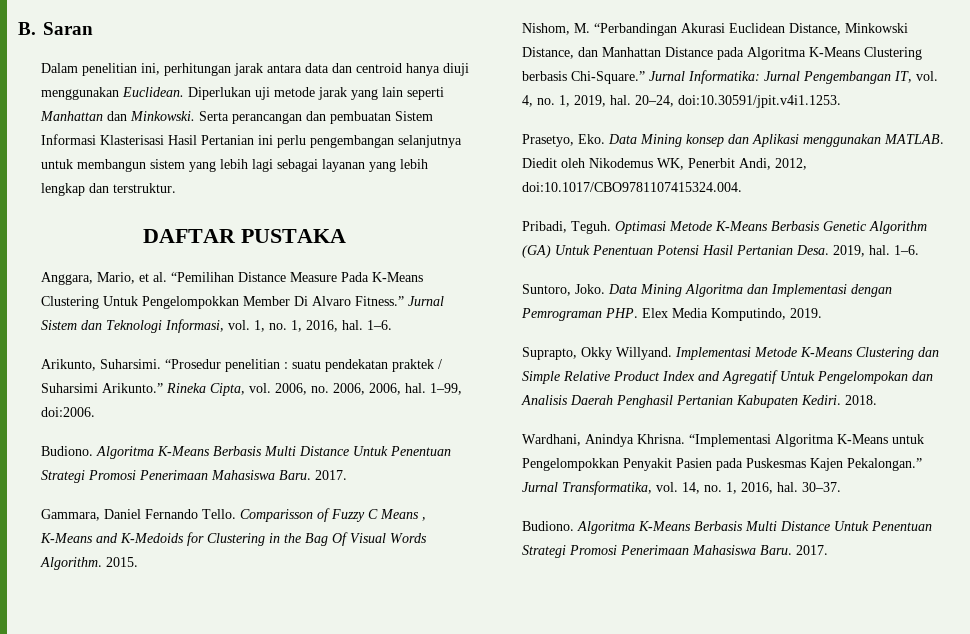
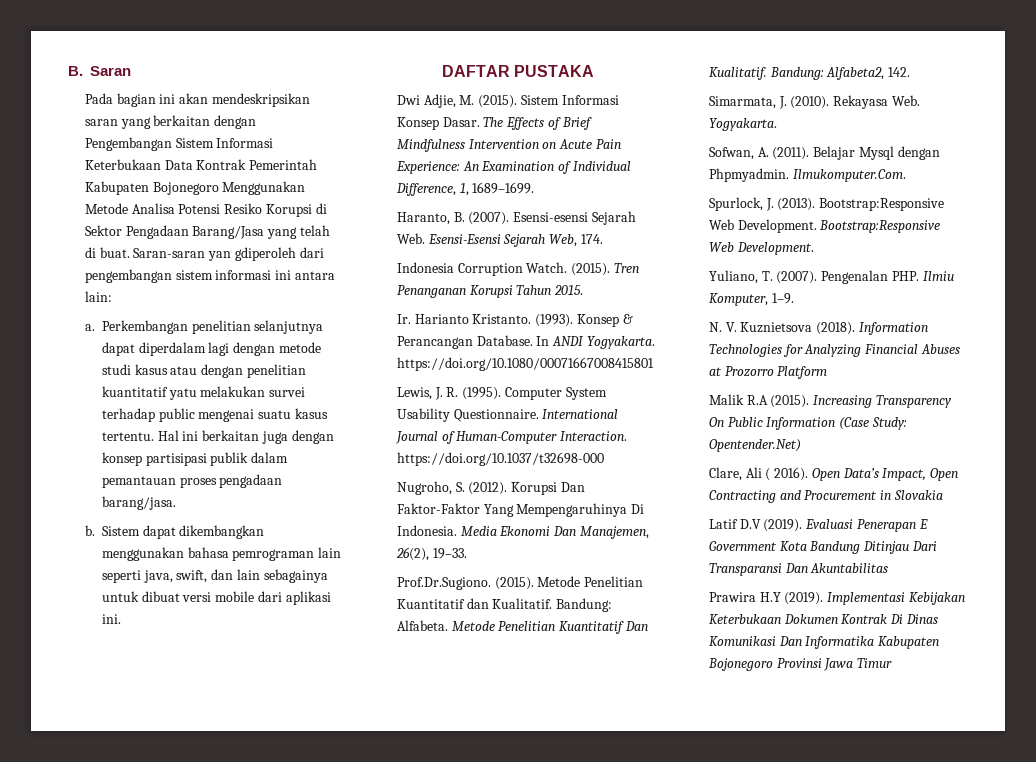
- Dalam penelitian ini, perhitungan jarak antara data dan centroid hanya diuji menggunakan Euclidean. Diperlukan uji metode jarak yang lain seperti Manhattan dan Minkowski. Serta perancangan dan pembuatan Sistem Informasi Klasterisasi Hasil Pertanian ini perlu pengembangan selanjutnya untuk membangun sistem yang lebih lagi sebagai layanan yang lebih lengkap dan terstruktur.
+ Pada bagian ini akan mendeskripsikan saran yang berkaitan dengan Pengembangan Sistem Informasi Keterbukaan Data Kontrak Pemerintah Kabupaten Bojonegoro Menggunakan Metode Analisa Potensi Resiko Korupsi di Sektor Pengadaan Barang/Jasa yang telah di buat. Saran-saran yan gdiperoleh dari pengembangan sistem informasi ini antara lain:
+ a. Perkembangan penelitian selanjutnya dapat diperdalam lagi dengan metode studi kasus atau dengan penelitian kuantitatif yatu melakukan survei terhadap public mengenai suatu kasus tertentu. Hal ini berkaitan juga dengan konsep partisipasi publik dalam pemantauan proses pengadaan barang/jasa.
+ b. Sistem dapat dikembangkan menggunakan bahasa pemrograman lain seperti java, swift, dan lain sebagainya untuk dibuat versi mobile dari aplikasi ini.
  DAFTAR PUSTAKA
- Anggara, Mario, et al. “Pemilihan Distance Measure Pada K-Means Clustering Untuk Pengelompokkan Member Di Alvaro Fitness.” Jurnal Sistem dan Teknologi Informasi, vol. 1, no. 1, 2016, hal. 1–6.
- Arikunto, Suharsimi. “Prosedur penelitian : suatu pendekatan praktek / Suharsimi Arikunto.” Rineka Cipta, vol. 2006, no. 2006, 2006, hal. 1–99, doi:2006.
- Budiono. Algoritma K-Means Berbasis Multi Distance Untuk Penentuan Strategi Promosi Penerimaan Mahasiswa Baru. 2017.
- Gammara, Daniel Fernando Tello. Comparisson of Fuzzy C Means , K-Means and K-Medoids for Clustering in the Bag Of Visual Words Algorithm. 2015.
- Nishom, M. “Perbandingan Akurasi Euclidean Distance, Minkowski Distance, dan Manhattan Distance pada Algoritma K-Means Clustering berbasis Chi-Square.” Jurnal Informatika: Jurnal Pengembangan IT, vol. 4, no. 1, 2019, hal. 20–24, doi:10.30591/jpit.v4i1.1253.
- Prasetyo, Eko. Data Mining konsep dan Aplikasi menggunakan MATLAB. Diedit oleh Nikodemus WK, Penerbit Andi, 2012, doi:10.1017/CBO9781107415324.004.
- Pribadi, Teguh. Optimasi Metode K-Means Berbasis Genetic Algorithm (GA) Untuk Penentuan Potensi Hasil Pertanian Desa. 2019, hal. 1–6.
- Suntoro, Joko. Data Mining Algoritma dan Implementasi dengan Pemrograman PHP. Elex Media Komputindo, 2019.
- Suprapto, Okky Willyand. Implementasi Metode K-Means Clustering dan Simple Relative Product Index and Agregatif Untuk Pengelompokan dan Analisis Daerah Penghasil Pertanian Kabupaten Kediri. 2018.
- Wardhani, Anindya Khrisna. “Implementasi Algoritma K-Means untuk Pengelompokkan Penyakit Pasien pada Puskesmas Kajen Pekalongan.” Jurnal Transformatika, vol. 14, no. 1, 2016, hal. 30–37.
- Budiono. Algoritma K-Means Berbasis Multi Distance Untuk Penentuan Strategi Promosi Penerimaan Mahasiswa Baru. 2017.
+ Dwi Adjie, M. (2015). Sistem Informasi Konsep Dasar. The Effects of Brief Mindfulness Intervention on Acute Pain Experience: An Examination of Individual Difference, 1, 1689–1699.
+ Haranto, B. (2007). Esensi-esensi Sejarah Web. Esensi-Esensi Sejarah Web, 174.
+ Indonesia Corruption Watch. (2015). Tren Penanganan Korupsi Tahun 2015.
+ Ir. Harianto Kristanto. (1993). Konsep & Perancangan Database. In ANDI Yogyakarta. https://doi.org/10.1080/00071667008415801
+ Lewis, J. R. (1995). Computer System Usability Questionnaire. International Journal of Human-Computer Interaction. https://doi.org/10.1037/t32698-000
+ Nugroho, S. (2012). Korupsi Dan Faktor-Faktor Yang Mempengaruhinya Di Indonesia. Media Ekonomi Dan Manajemen, 26(2), 19–33.
+ Prof.Dr.Sugiono. (2015). Metode Penelitian Kuantitatif dan Kualitatif. Bandung: Alfabeta. Metode Penelitian Kuantitatif Dan Kualitatif. Bandung: Alfabeta2, 142.
+ Simarmata, J. (2010). Rekayasa Web. Yogyakarta.
+ Sofwan, A. (2011). Belajar Mysql dengan Phpmyadmin. Ilmukomputer.Com.
+ Spurlock, J. (2013). Bootstrap:Responsive Web Development. Bootstrap:Responsive Web Development.
+ Yuliano, T. (2007). Pengenalan PHP. Ilmiu Komputer, 1–9.
+ N. V. Kuznietsova (2018). Information Technologies for Analyzing Financial Abuses at Prozorro Platform
+ Malik R.A (2015). Increasing Transparency On Public Information (Case Study: Opentender.Net)
+ Clare, Ali ( 2016). Open Data’s Impact, Open Contracting and Procurement in Slovakia
+ Latif D.V (2019). Evaluasi Penerapan E Government Kota Bandung Ditinjau Dari Transparansi Dan Akuntabilitas
+ Prawira H.Y (2019). Implementasi Kebijakan Keterbukaan Dokumen Kontrak Di Dinas Komunikasi Dan Informatika Kabupaten Bojonegoro Provinsi Jawa Timur

